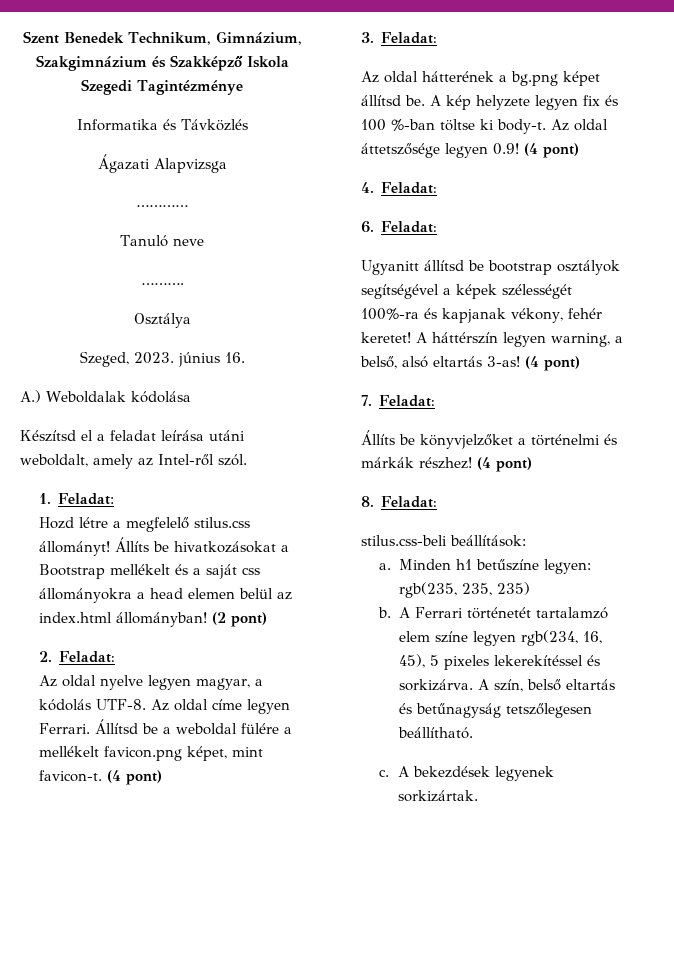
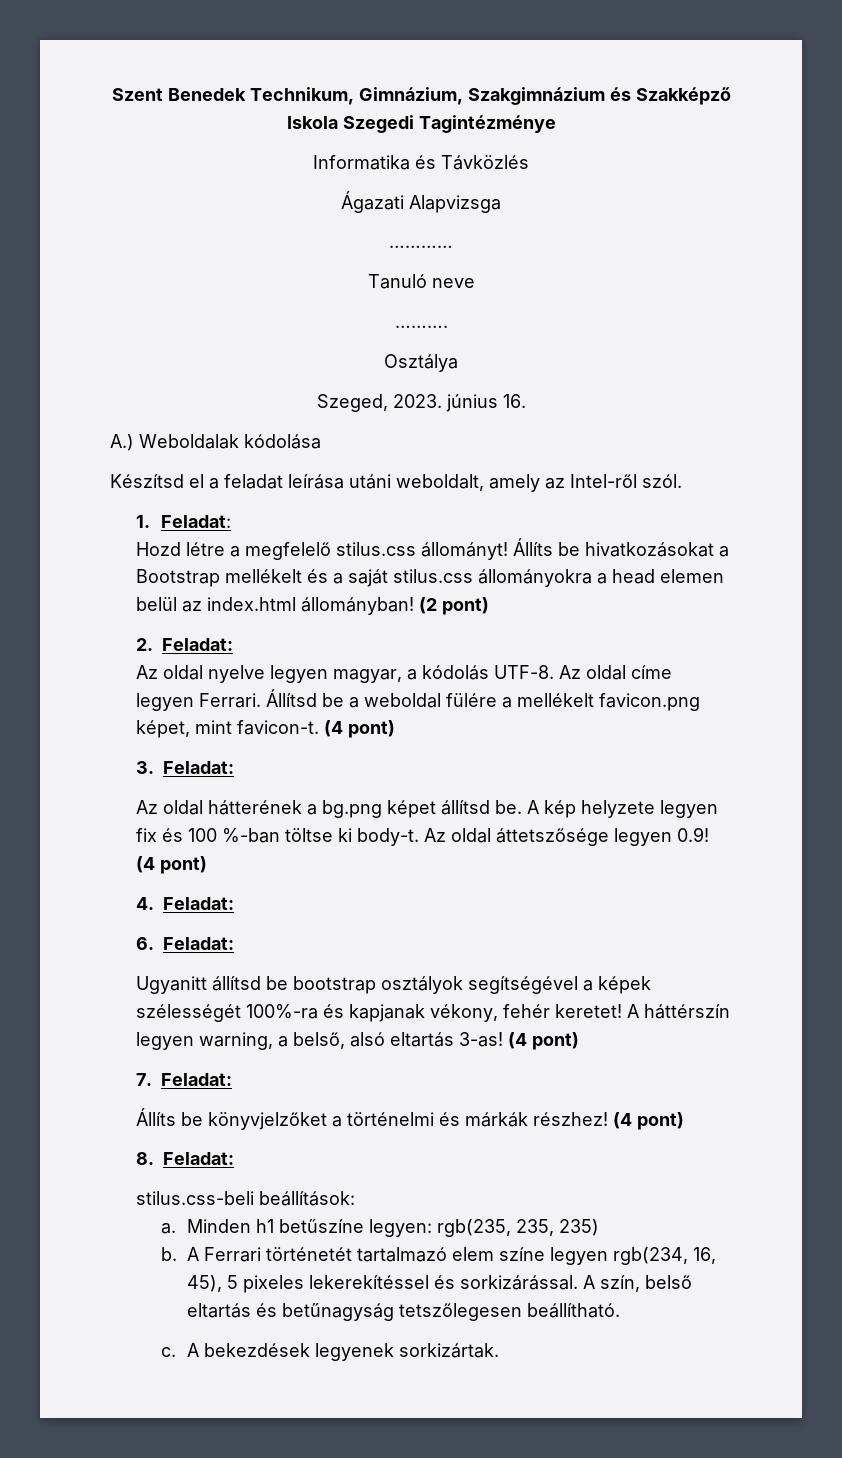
- Állíts be hivatkozásokat a Bootstrap mellékelt és a saját css állományokra a head elemen belül az index.html állományban!
+ Állíts be hivatkozásokat a Bootstrap mellékelt és a saját stilus.css állományokra a head elemen belül az index.html állományban!
- A Ferrari történetét tartalamzó elem színe legyen rgb(234, 16, 45), 5 pixeles lekerekítéssel és sorkizárva.
+ A Ferrari történetét tartalmazó elem színe legyen rgb(234, 16, 45), 5 pixeles lekerekítéssel és sorkizárással.

